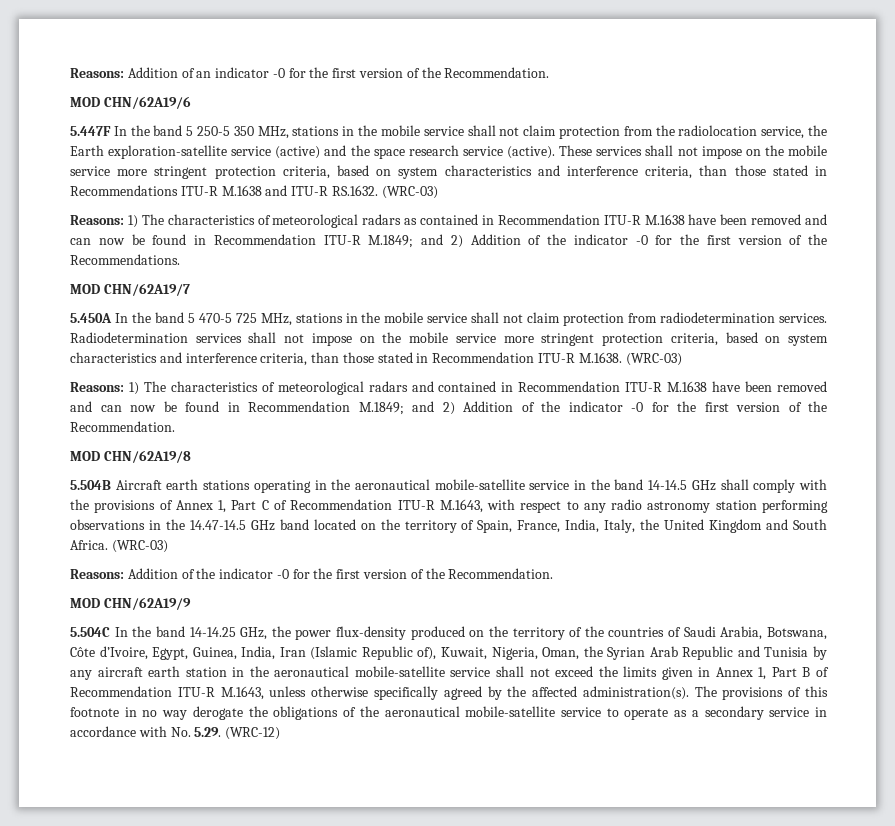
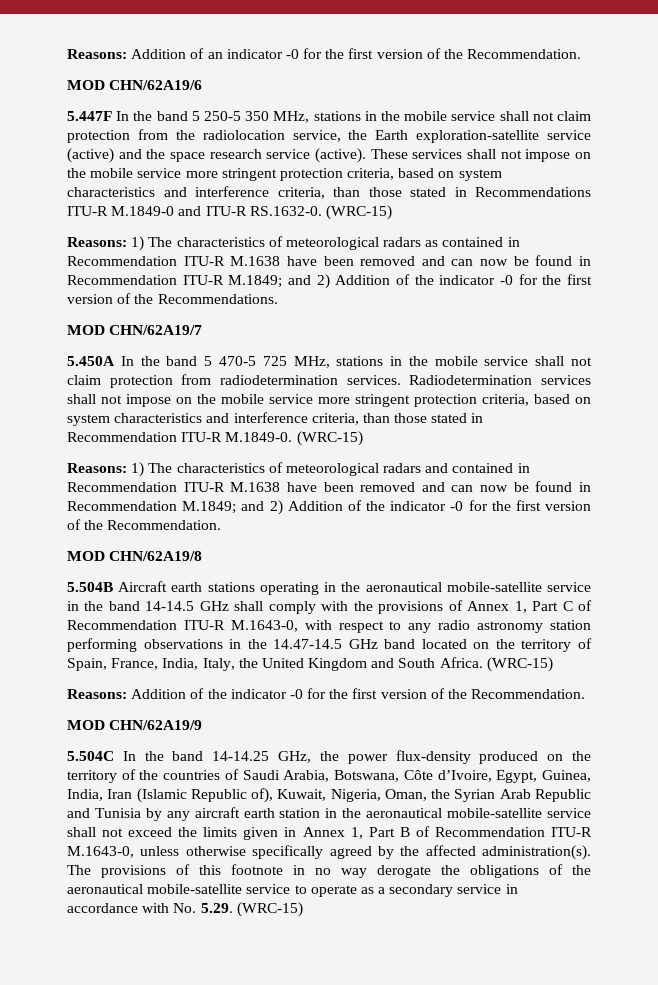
- These services shall not impose on the mobile service more stringent protection criteria, based on system characteristics and interference criteria, than those stated in Recommendations ITU-R M.1638 and ITU-R RS.1632. (WRC-03)
+ These services shall not impose on the mobile service more stringent protection criteria, based on system characteristics and interference criteria, than those stated in Recommendations ITU-R M.1849-0 and ITU-R RS.1632-0. (WRC-15)
- Radiodetermination services shall not impose on the mobile service more stringent protection criteria, based on system characteristics and interference criteria, than those stated in Recommendation ITU-R M.1638. (WRC-03)
+ Radiodetermination services shall not impose on the mobile service more stringent protection criteria, based on system characteristics and interference criteria, than those stated in Recommendation ITU-R M.1849-0. (WRC-15)
- 5.504B Aircraft earth stations operating in the aeronautical mobile-satellite service in the band 14-14.5 GHz shall comply with the provisions of Annex 1, Part C of Recommendation ITU-R M.1643, with respect to any radio astronomy station performing observations in the 14.47-14.5 GHz band located on the territory of Spain, France, India, Italy, the United Kingdom and South Africa. (WRC-03)
+ 5.504B Aircraft earth stations operating in the aeronautical mobile-satellite service in the band 14-14.5 GHz shall comply with the provisions of Annex 1, Part C of Recommendation ITU-R M.1643-0, with respect to any radio astronomy station performing observations in the 14.47-14.5 GHz band located on the territory of Spain, France, India, Italy, the United Kingdom and South Africa. (WRC-15)
- 5.504C In the band 14-14.25 GHz, the power flux-density produced on the territory of the countries of Saudi Arabia, Botswana, Côte d’Ivoire, Egypt, Guinea, India, Iran (Islamic Republic of), Kuwait, Nigeria, Oman, the Syrian Arab Republic and Tunisia by any aircraft earth station in the aeronautical mobile-satellite service shall not exceed the limits given in Annex 1, Part B of Recommendation ITU-R M.1643, unless otherwise specifically agreed by the affected administration(s).
+ 5.504C In the band 14-14.25 GHz, the power flux-density produced on the territory of the countries of Saudi Arabia, Botswana, Côte d’Ivoire, Egypt, Guinea, India, Iran (Islamic Republic of), Kuwait, Nigeria, Oman, the Syrian Arab Republic and Tunisia by any aircraft earth station in the aeronautical mobile-satellite service shall not exceed the limits given in Annex 1, Part B of Recommendation ITU-R M.1643-0, unless otherwise specifically agreed by the affected administration(s).
- The provisions of this footnote in no way derogate the obligations of the aeronautical mobile-satellite service to operate as a secondary service in accordance with No. 5.29. (WRC-12)
+ The provisions of this footnote in no way derogate the obligations of the aeronautical mobile-satellite service to operate as a secondary service in accordance with No. 5.29. (WRC-15)

